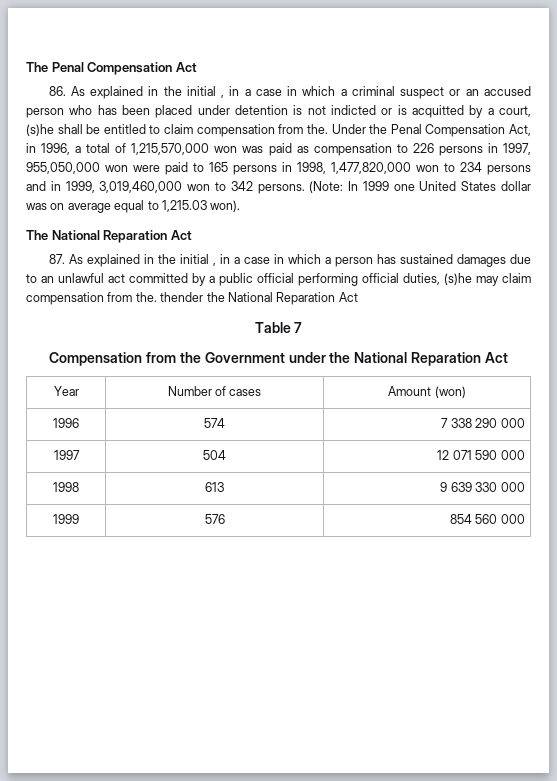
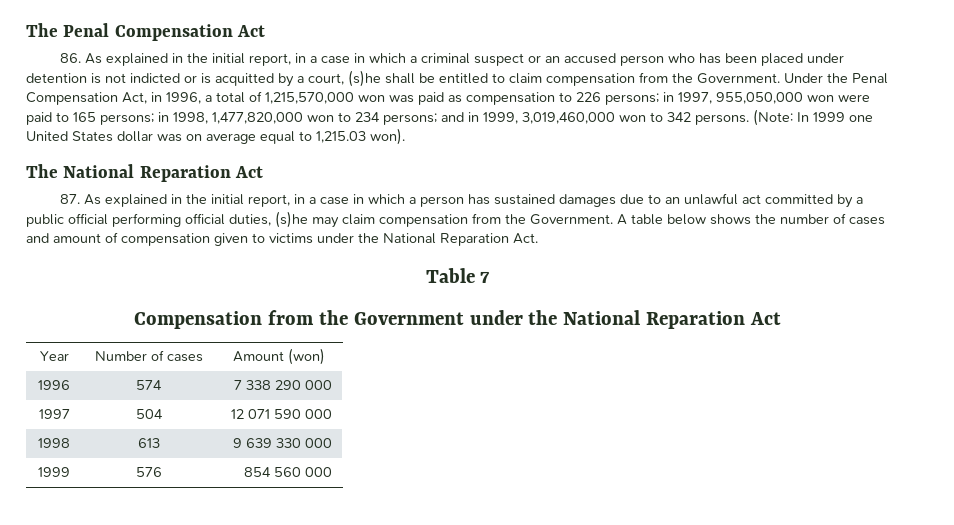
- 86. As explained in the initial , in a case in which a criminal suspect or an accused person who has been placed under detention is not indicted or is acquitted by a court, (s)he shall be entitled to claim compensation from the.
+ 86. As explained in the initial report, in a case in which a criminal suspect or an accused person who has been placed under detention is not indicted or is acquitted by a court, (s)he shall be entitled to claim compensation from the Government.
- Under the Penal Compensation Act, in 1996, a total of 1,215,570,000 won was paid as compensation to 226 persons in 1997, 955,050,000 won were paid to 165 persons in 1998, 1,477,820,000 won to 234 persons and in 1999, 3,019,460,000 won to 342 persons.
+ Under the Penal Compensation Act, in 1996, a total of 1,215,570,000 won was paid as compensation to 226 persons; in 1997, 955,050,000 won were paid to 165 persons; in 1998, 1,477,820,000 won to 234 persons; and in 1999, 3,019,460,000 won to 342 persons.
- 87. As explained in the initial , in a case in which a person has sustained damages due to an unlawful act committed by a public official performing official duties, (s)he may claim compensation from the. thender the National Reparation Act
+ 87. As explained in the initial report, in a case in which a person has sustained damages due to an unlawful act committed by a public official performing official duties, (s)he may claim compensation from the Government. A table below shows the number of cases and amount of compensation given to victims under the National Reparation Act.

